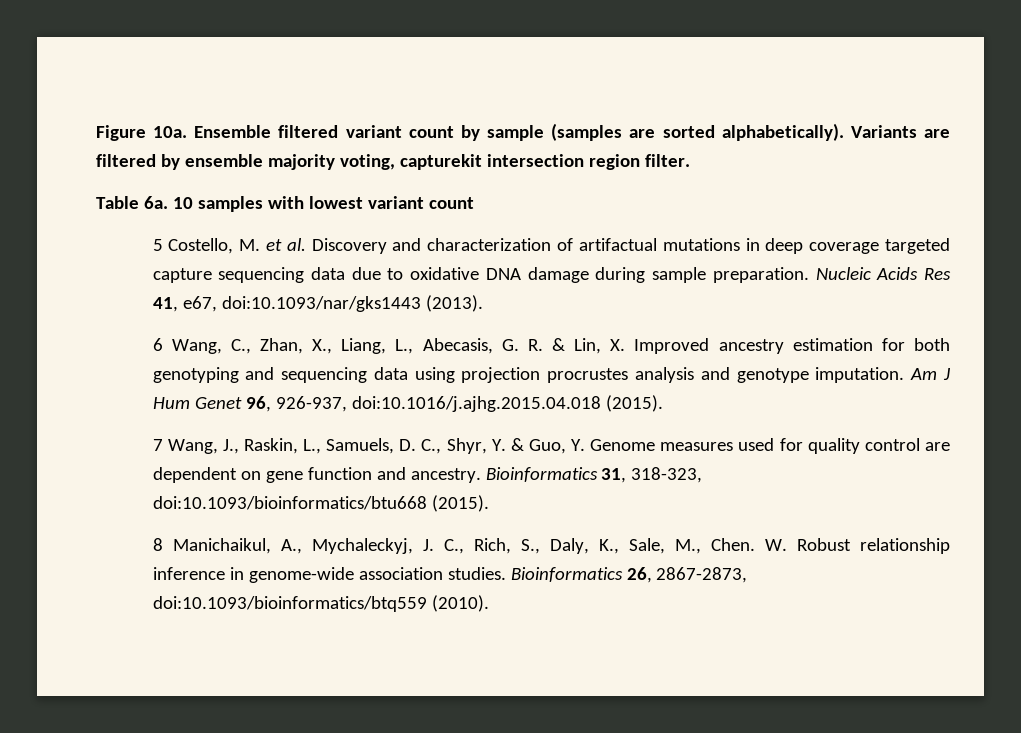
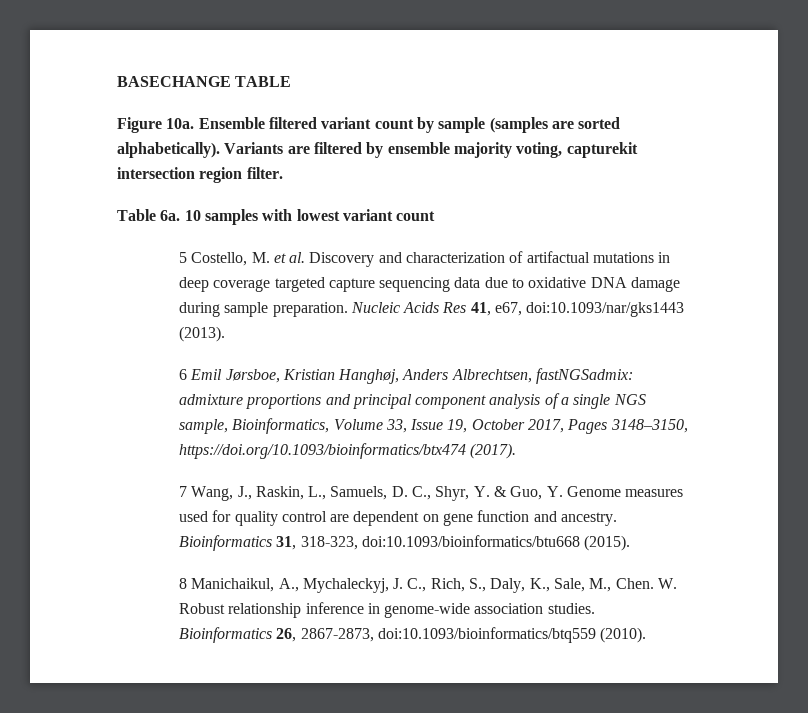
+ BASECHANGE TABLE
- 6 Wang, C., Zhan, X., Liang, L., Abecasis, G. R. & Lin, X. Improved ancestry estimation for both genotyping and sequencing data using projection procrustes analysis and genotype imputation. Am J Hum Genet 96, 926-937, doi:10.1016/j.ajhg.2015.04.018 (2015).
+ 6 Emil Jørsboe, Kristian Hanghøj, Anders Albrechtsen, fastNGSadmix: admixture proportions and principal component analysis of a single NGS sample, Bioinformatics, Volume 33, Issue 19, October 2017, Pages 3148–3150, https://doi.org/10.1093/bioinformatics/btx474 (2017).

